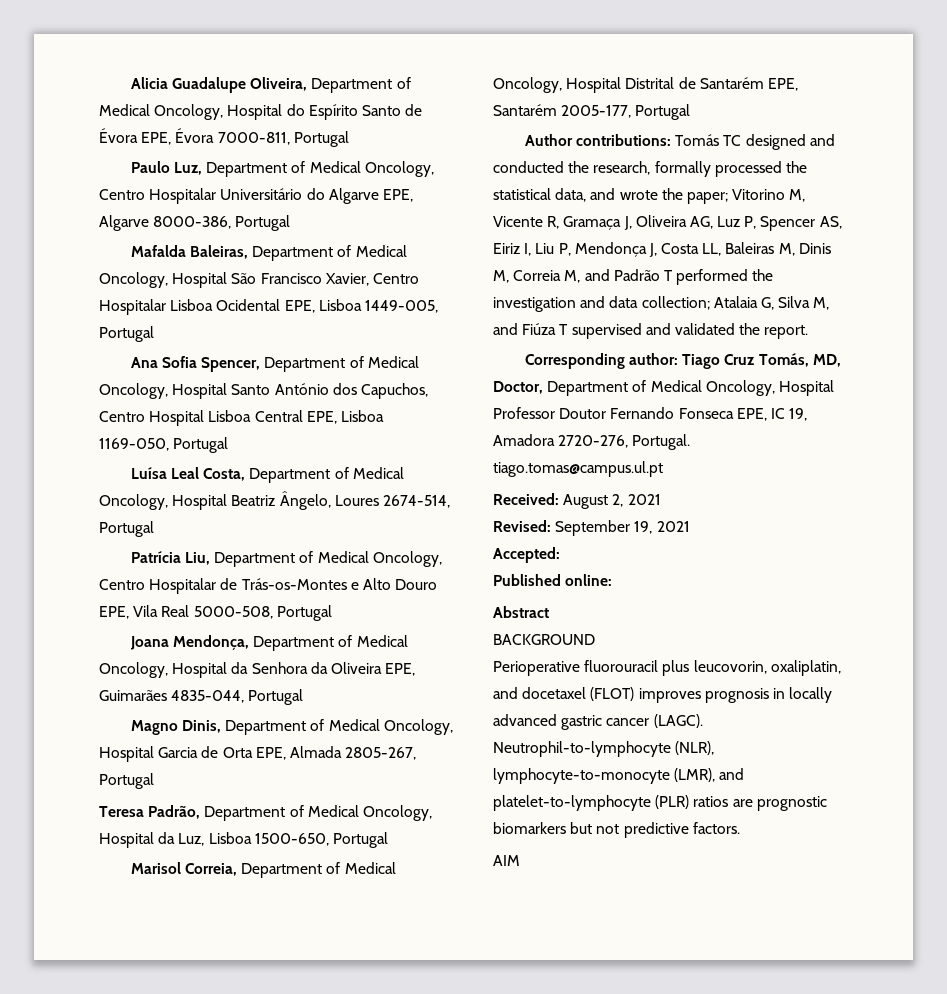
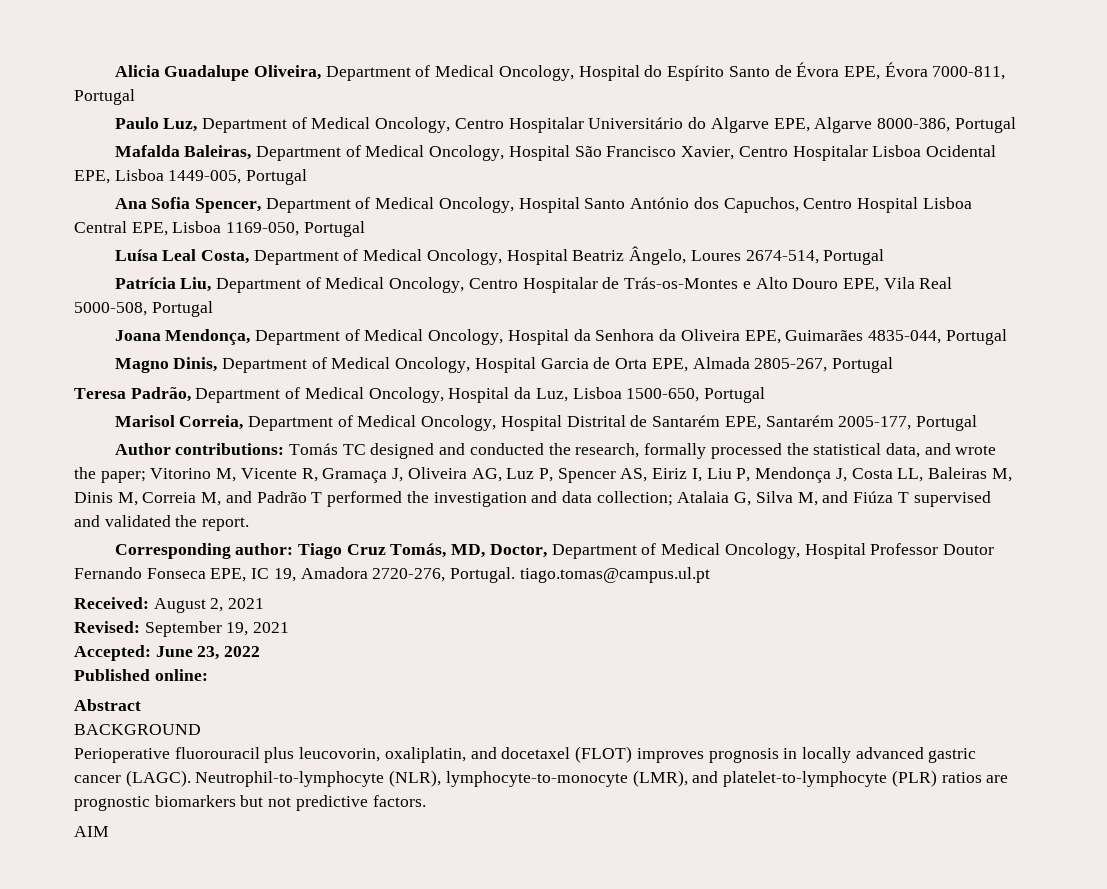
- Accepted:
+ Accepted: June 23, 2022

